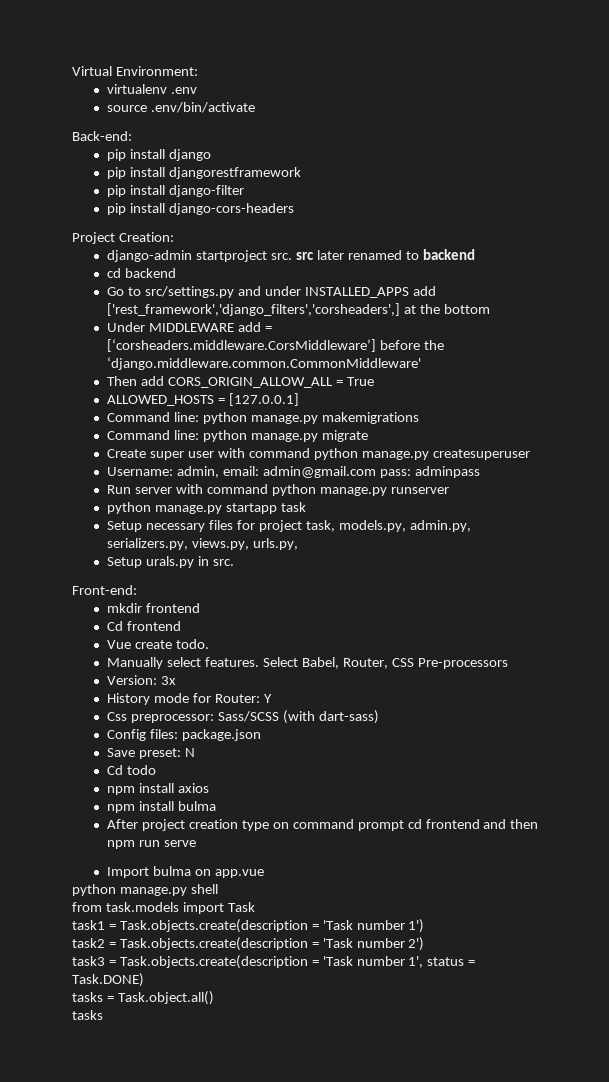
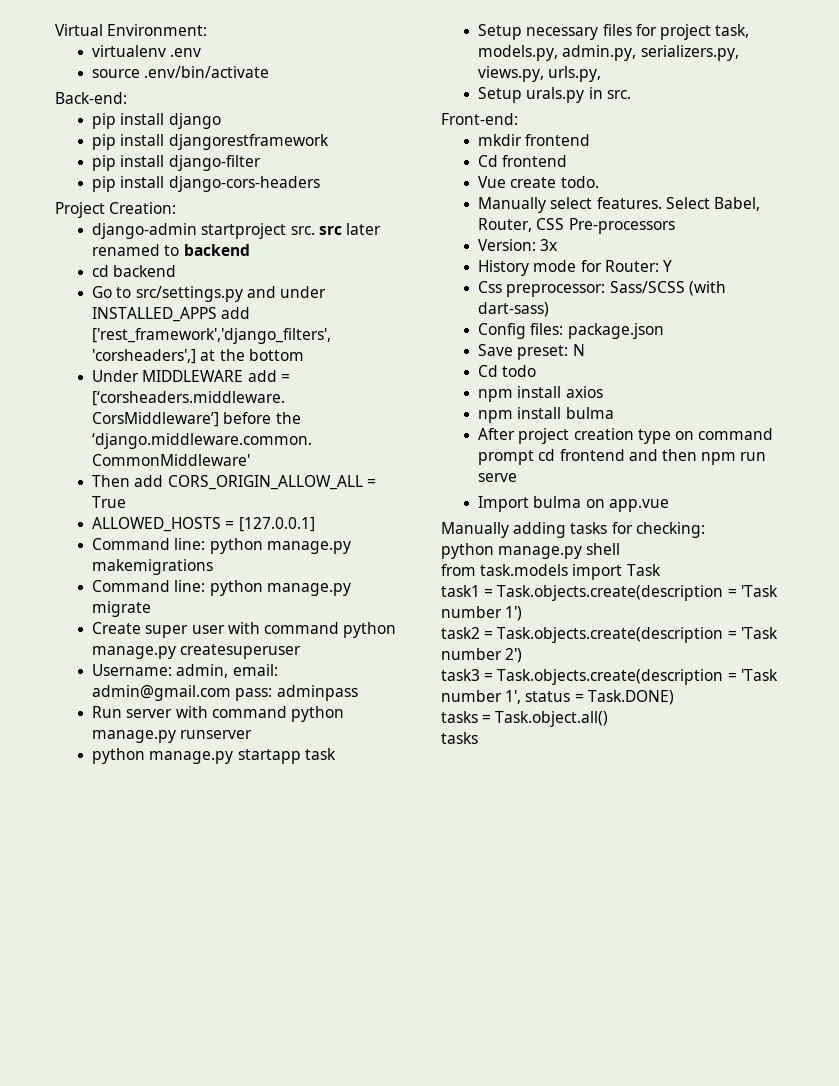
+ Manually adding tasks for checking:

